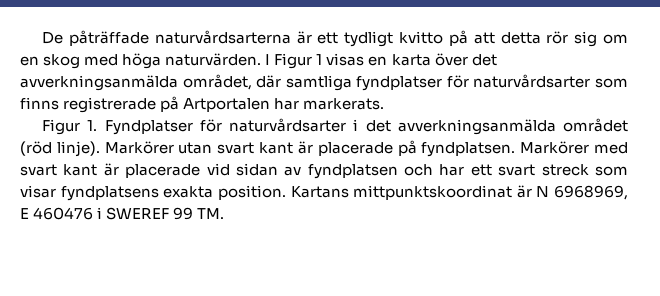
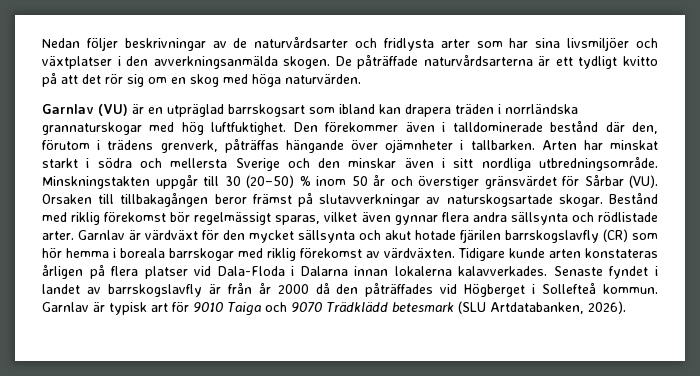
+ Nedan följer beskrivningar av de naturvårdsarter och fridlysta arter som har sina livsmiljöer och växtplatser i den avverkningsanmälda skogen.
- De påträffade naturvårdsarterna är ett tydligt kvitto på att detta rör sig om en skog med höga naturvärden. I Figur 1 visas en karta över det avverkningsanmälda området, där samtliga fyndplatser för naturvårdsarter som finns registrerade på Artportalen har markerats.
- Figur 1. Fyndplatser för naturvårdsarter i det avverkningsanmälda området (röd linje). Markörer utan svart kant är placerade på fyndplatsen. Markörer med svart kant är placerade vid sidan av fyndplatsen och har ett svart streck som visar fyndplatsens exakta position. Kartans mittpunktskoordinat är N 6968969, E 460476 i SWEREF 99 TM.
+ De påträffade naturvårdsarterna är ett tydligt kvitto på att det rör sig om en skog med höga naturvärden.
+ Garnlav (VU) är en utpräglad barrskogsart som ibland kan drapera träden i norrländska grannaturskogar med hög luftfuktighet. Den förekommer även i talldominerade bestånd där den, förutom i trädens grenverk, påträffas hängande över ojämnheter i tallbarken. Arten har minskat starkt i södra och mellersta Sverige och den minskar även i sitt nordliga utbredningsområde. Minskningstakten uppgår till 30 (20–50) % inom 50 år och överstiger gränsvärdet för Sårbar (VU). Orsaken till tillbakagången beror främst på slutavverkningar av naturskogsartade skogar. Bestånd med riklig förekomst bör regelmässigt sparas, vilket även gynnar flera andra sällsynta och rödlistade arter. Garnlav är värdväxt för den mycket sällsynta och akut hotade fjärilen barrskogslavfly (CR) som hör hemma i boreala barrskogar med riklig förekomst av värdväxten. Tidigare kunde arten konstateras årligen på flera platser vid Dala-Floda i Dalarna innan lokalerna kalavverkades. Senaste fyndet i landet av barrskogslavfly är från år 2000 då den påträffades vid Högberget i Sollefteå kommun. Garnlav är typisk art för 9010 Taiga och 9070 Trädklädd betesmark (SLU Artdatabanken, 2026).

